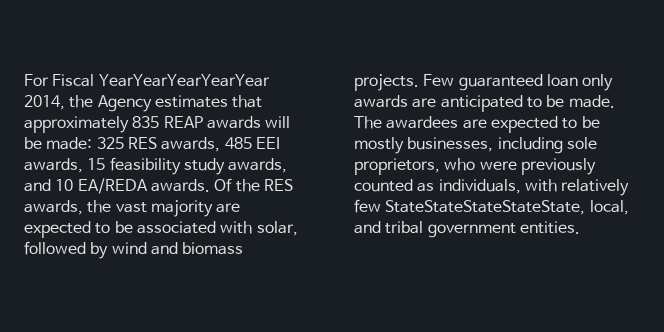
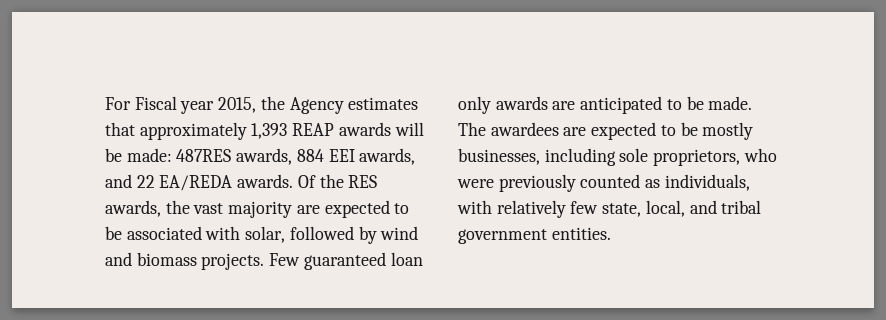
- For Fiscal YearYearYearYearYear 2014, the Agency estimates that approximately 835 REAP awards will be made: 325 RES awards, 485 EEI awards, 15 feasibility study awards, and 10 EA/REDA awards.
+ For Fiscal year 2015, the Agency estimates that approximately 1,393 REAP awards will be made: 487RES awards, 884 EEI awards, and 22 EA/REDA awards.
- The awardees are expected to be mostly businesses, including sole proprietors, who were previously counted as individuals, with relatively few StateStateStateStateState, local, and tribal government entities.
+ The awardees are expected to be mostly businesses, including sole proprietors, who were previously counted as individuals, with relatively few state, local, and tribal government entities.

